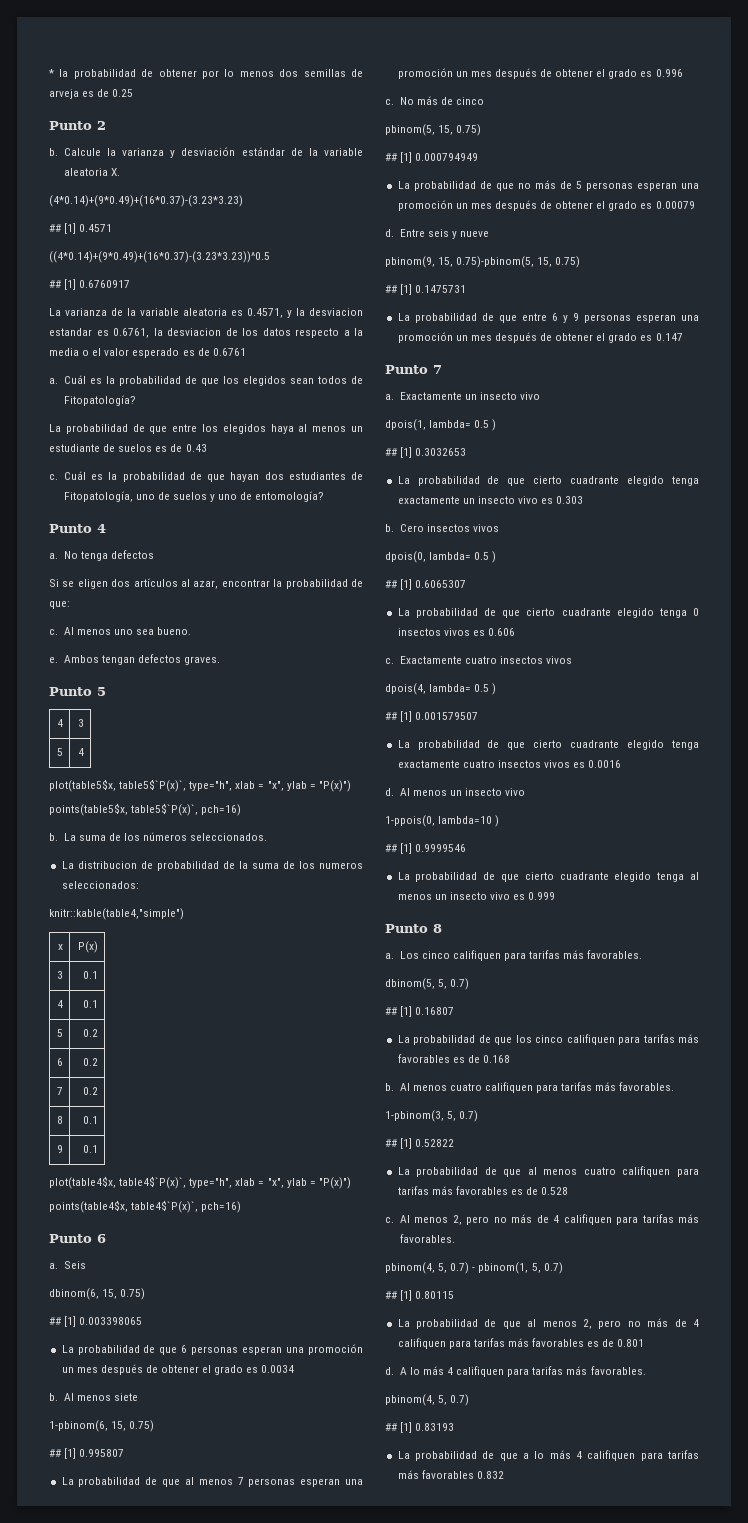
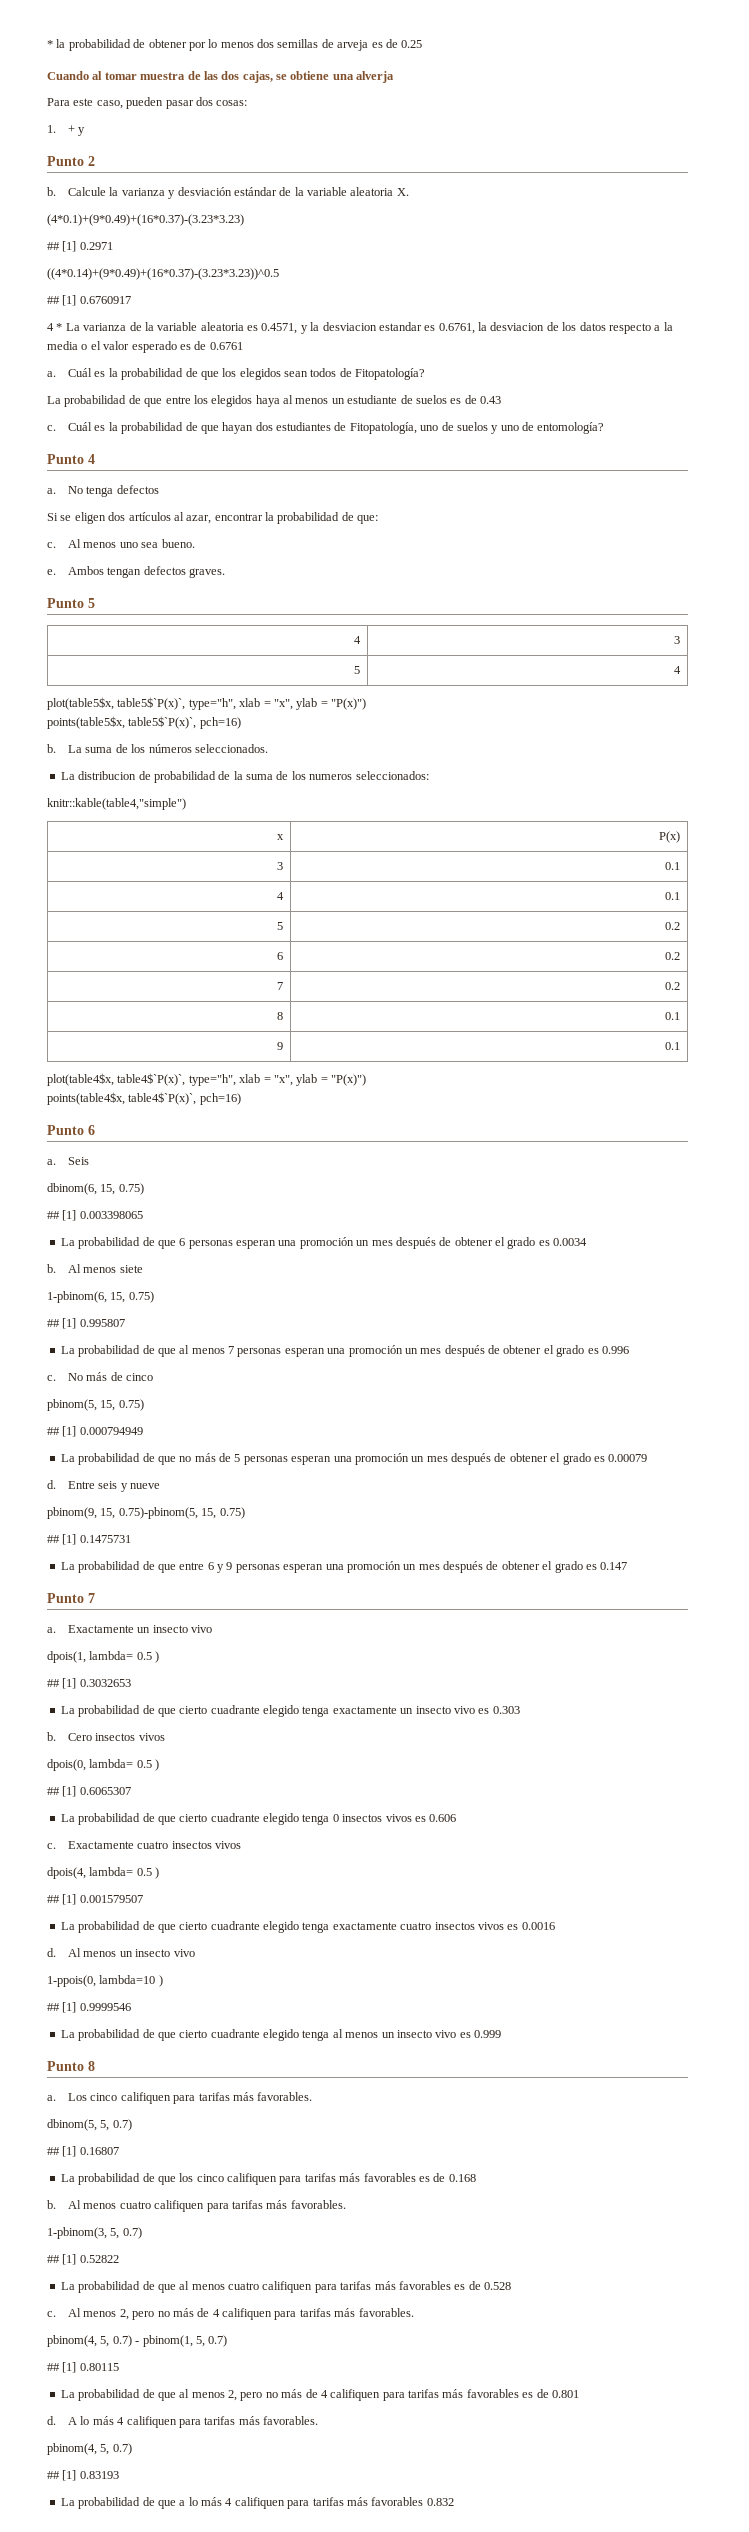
+ Cuando al tomar muestra de las dos cajas, se obtiene una alverja
+ Para este caso, pueden pasar dos cosas:
+ 1. + y
- (4*0.14)+(9*0.49)+(16*0.37)-(3.23*3.23)
- ## [1] 0.4571
+ (4*0.1)+(9*0.49)+(16*0.37)-(3.23*3.23)
+ ## [1] 0.2971
- La varianza de la variable aleatoria es 0.4571, y la desviacion estandar es 0.6761, la desviacion de los datos respecto a la media o el valor esperado es de 0.6761
+ 4 * La varianza de la variable aleatoria es 0.4571, y la desviacion estandar es 0.6761, la desviacion de los datos respecto a la media o el valor esperado es de 0.6761

